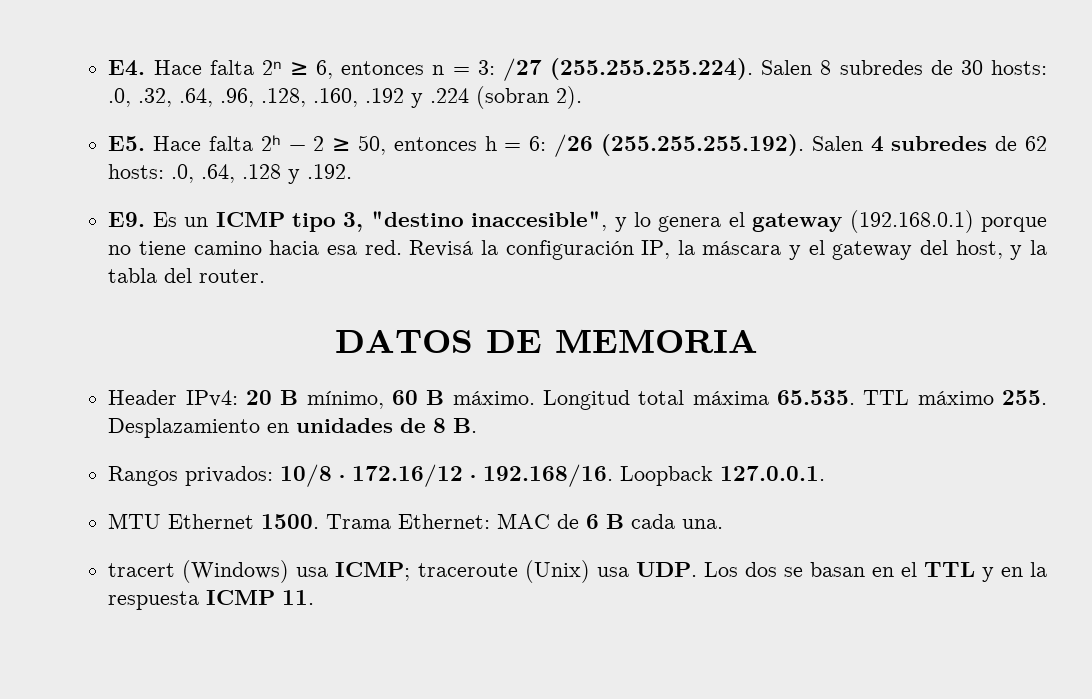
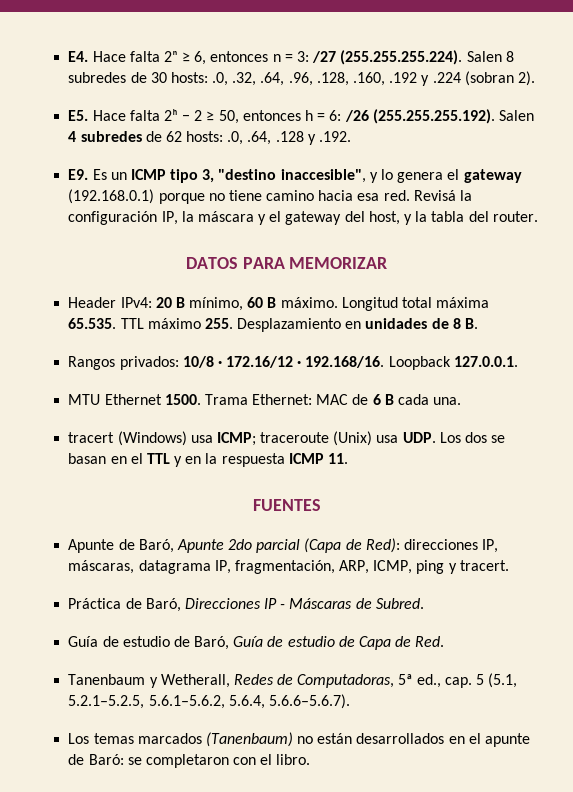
- DATOS DE MEMORIA
+ DATOS PARA MEMORIZAR
+ FUENTES
+ Apunte de Baró, Apunte 2do parcial (Capa de Red): direcciones IP, máscaras, datagrama IP, fragmentación, ARP, ICMP, ping y tracert.
+ Práctica de Baró, Direcciones IP - Máscaras de Subred.
+ Guía de estudio de Baró, Guía de estudio de Capa de Red.
+ Tanenbaum y Wetherall, Redes de Computadoras, 5ª ed., cap. 5 (5.1, 5.2.1–5.2.5, 5.6.1–5.6.2, 5.6.4, 5.6.6–5.6.7).
+ Los temas marcados (Tanenbaum) no están desarrollados en el apunte de Baró: se completaron con el libro.

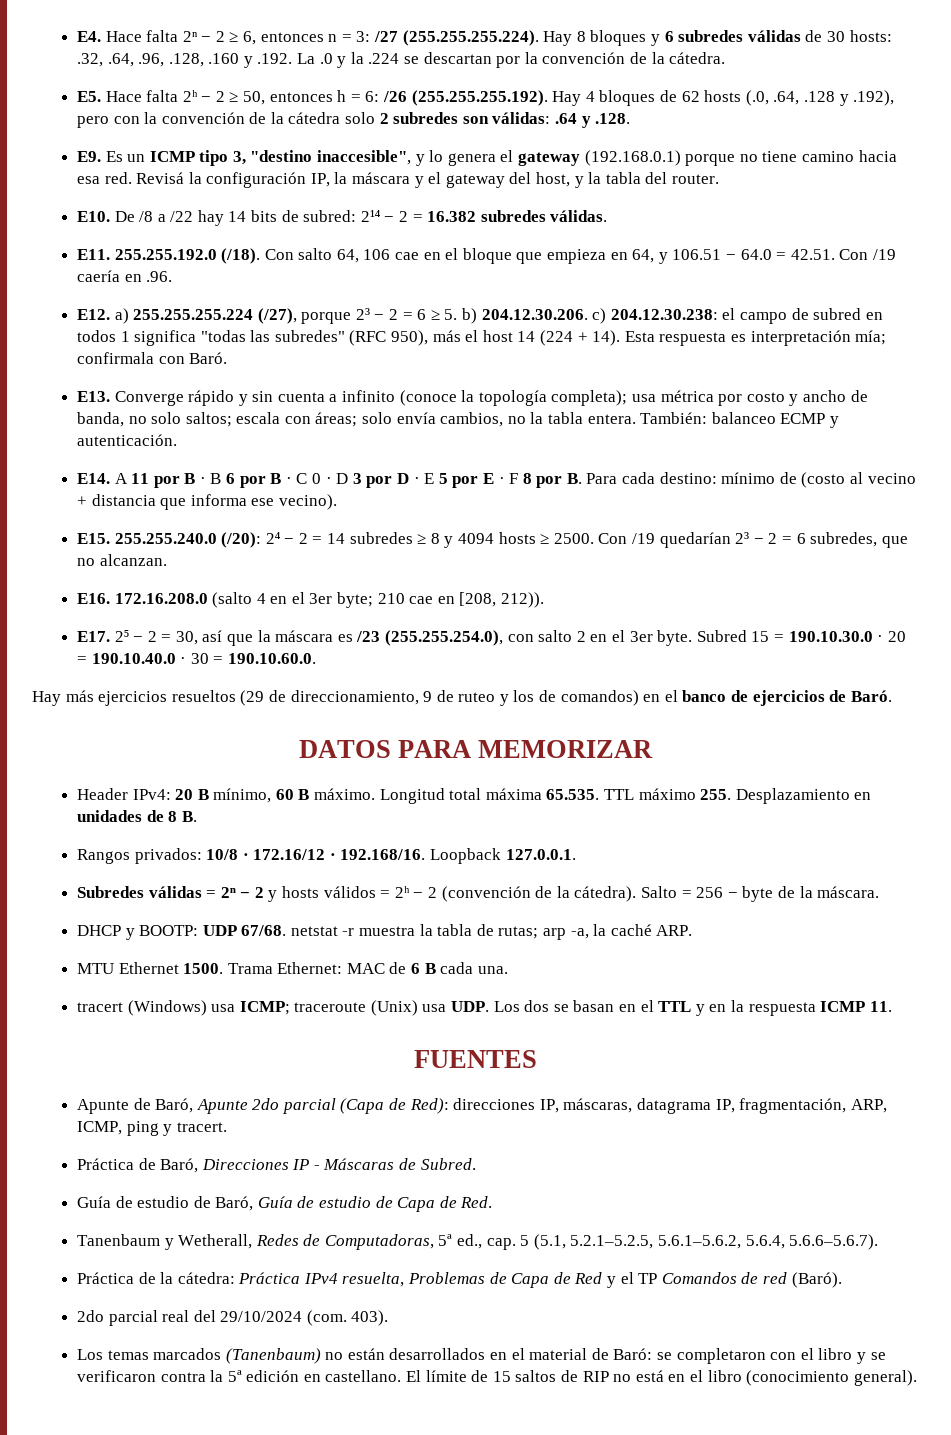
- E4. Hace falta 2ⁿ ≥ 6, entonces n = 3: /27 (255.255.255.224). Salen 8 subredes de 30 hosts: .0, .32, .64, .96, .128, .160, .192 y .224 (sobran 2).
+ E4. Hace falta 2ⁿ − 2 ≥ 6, entonces n = 3: /27 (255.255.255.224). Hay 8 bloques y 6 subredes válidas de 30 hosts: .32, .64, .96, .128, .160 y .192. La .0 y la .224 se descartan por la convención de la cátedra.
- E5. Hace falta 2ʰ − 2 ≥ 50, entonces h = 6: /26 (255.255.255.192). Salen 4 subredes de 62 hosts: .0, .64, .128 y .192.
+ E5. Hace falta 2ʰ − 2 ≥ 50, entonces h = 6: /26 (255.255.255.192). Hay 4 bloques de 62 hosts (.0, .64, .128 y .192), pero con la convención de la cátedra solo 2 subredes son válidas: .64 y .128.
+ E10. De /8 a /22 hay 14 bits de subred: 2¹⁴ − 2 = 16.382 subredes válidas.
+ E11. 255.255.192.0 (/18). Con salto 64, 106 cae en el bloque que empieza en 64, y 106.51 − 64.0 = 42.51. Con /19 caería en .96.
+ E12. a) 255.255.255.224 (/27), porque 2³ − 2 = 6 ≥ 5. b) 204.12.30.206. c) 204.12.30.238: el campo de subred en todos 1 significa "todas las subredes" (RFC 950), más el host 14 (224 + 14). Esta respuesta es interpretación mía; confirmala con Baró.
+ E13. Converge rápido y sin cuenta a infinito (conoce la topología completa); usa métrica por costo y ancho de banda, no solo saltos; escala con áreas; solo envía cambios, no la tabla entera. También: balanceo ECMP y autenticación.
+ E14. A 11 por B · B 6 por B · C 0 · D 3 por D · E 5 por E · F 8 por B. Para cada destino: mínimo de (costo al vecino + distancia que informa ese vecino).
+ E15. 255.255.240.0 (/20): 2⁴ − 2 = 14 subredes ≥ 8 y 4094 hosts ≥ 2500. Con /19 quedarían 2³ − 2 = 6 subredes, que no alcanzan.
+ E16. 172.16.208.0 (salto 4 en el 3er byte; 210 cae en [208, 212)).
+ E17. 2⁵ − 2 = 30, así que la máscara es /23 (255.255.254.0), con salto 2 en el 3er byte. Subred 15 = 190.10.30.0 · 20 = 190.10.40.0 · 30 = 190.10.60.0.
+ Hay más ejercicios resueltos (29 de direccionamiento, 9 de ruteo y los de comandos) en el banco de ejercicios de Baró.
+ Subredes válidas = 2ⁿ − 2 y hosts válidos = 2ʰ − 2 (convención de la cátedra). Salto = 256 − byte de la máscara.
+ DHCP y BOOTP: UDP 67/68. netstat -r muestra la tabla de rutas; arp -a, la caché ARP.
+ Práctica de la cátedra: Práctica IPv4 resuelta, Problemas de Capa de Red y el TP Comandos de red (Baró).
+ 2do parcial real del 29/10/2024 (com. 403).
- Los temas marcados (Tanenbaum) no están desarrollados en el apunte de Baró: se completaron con el libro.
+ Los temas marcados (Tanenbaum) no están desarrollados en el material de Baró: se completaron con el libro y se verificaron contra la 5ª edición en castellano. El límite de 15 saltos de RIP no está en el libro (conocimiento general).

